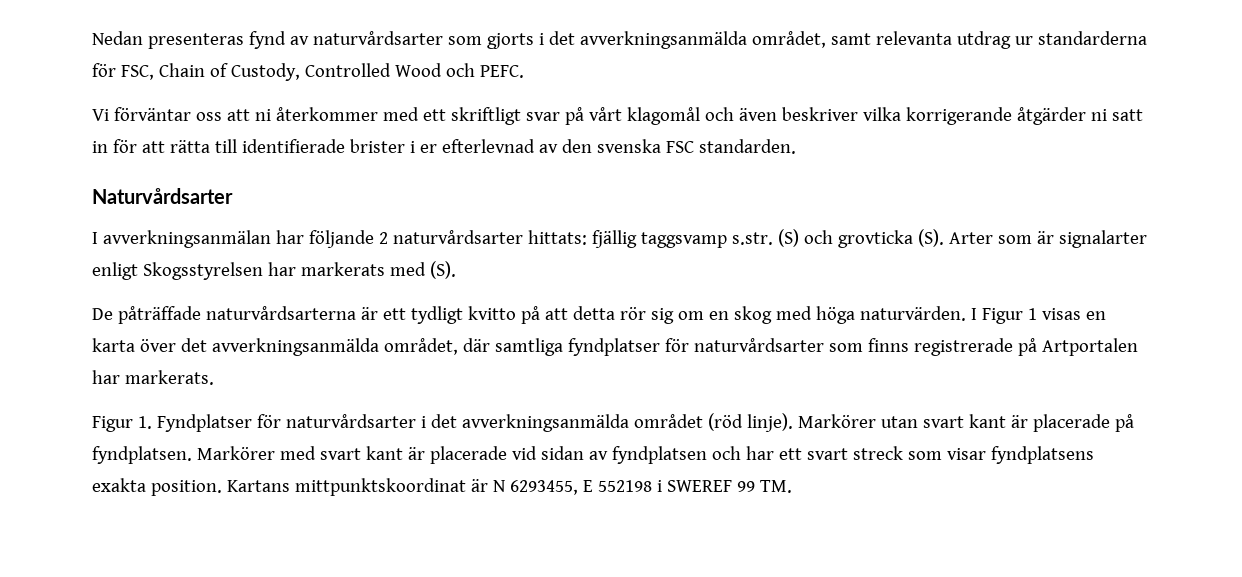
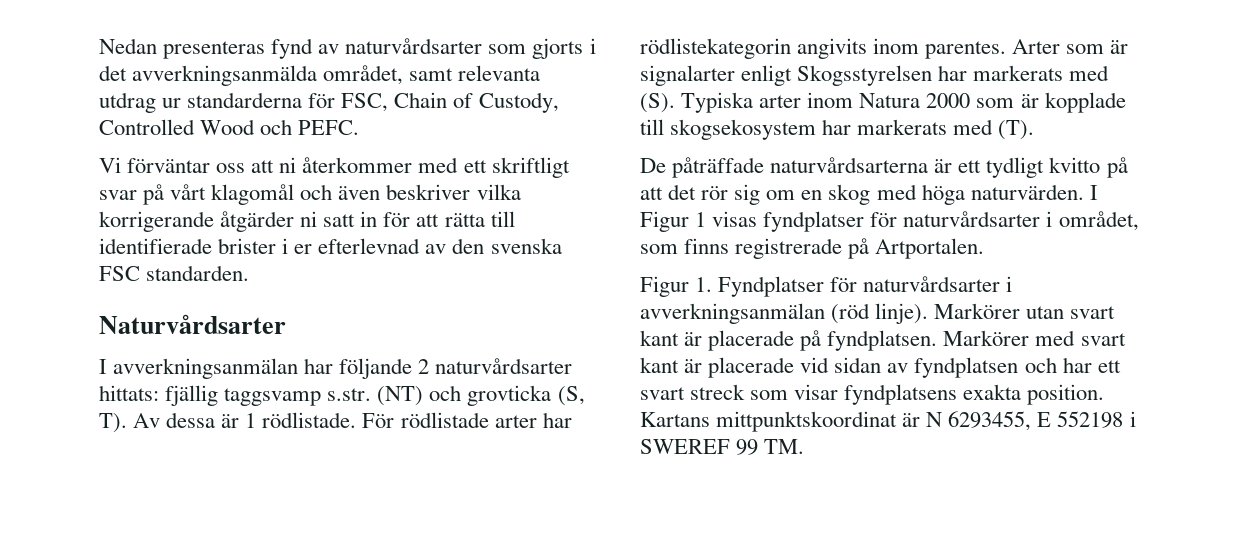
- I avverkningsanmälan har följande 2 naturvårdsarter hittats: fjällig taggsvamp s.str. (S) och grovticka (S). Arter som är signalarter enligt Skogsstyrelsen har markerats med (S).
+ I avverkningsanmälan har följande 2 naturvårdsarter hittats: fjällig taggsvamp s.str. (NT) och grovticka (S, T). Av dessa är 1 rödlistade. För rödlistade arter har rödlistekategorin angivits inom parentes. Arter som är signalarter enligt Skogsstyrelsen har markerats med (S). Typiska arter inom Natura 2000 som är kopplade till skogsekosystem har markerats med (T).
- De påträffade naturvårdsarterna är ett tydligt kvitto på att detta rör sig om en skog med höga naturvärden.
+ De påträffade naturvårdsarterna är ett tydligt kvitto på att det rör sig om en skog med höga naturvärden.
- I Figur 1 visas en karta över det avverkningsanmälda området, där samtliga fyndplatser för naturvårdsarter som finns registrerade på Artportalen har markerats.
+ I Figur 1 visas fyndplatser för naturvårdsarter i området, som finns registrerade på Artportalen.
- Figur 1. Fyndplatser för naturvårdsarter i det avverkningsanmälda området (röd linje).
+ Figur 1. Fyndplatser för naturvårdsarter i avverkningsanmälan (röd linje).

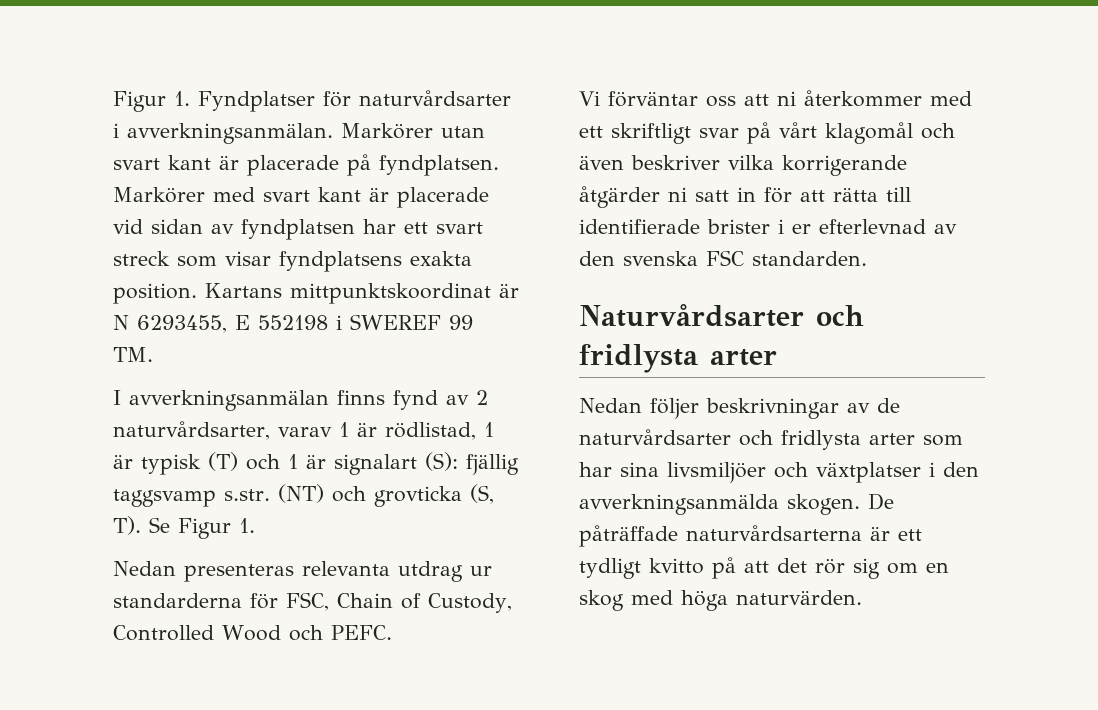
- Nedan presenteras fynd av naturvårdsarter som gjorts i det avverkningsanmälda området, samt relevanta utdrag ur standarderna för FSC, Chain of Custody, Controlled Wood och PEFC.
+ Figur 1. Fyndplatser för naturvårdsarter i avverkningsanmälan. Markörer utan svart kant är placerade på fyndplatsen. Markörer med svart kant är placerade vid sidan av fyndplatsen har ett svart streck som visar fyndplatsens exakta position. Kartans mittpunktskoordinat är N 6293455, E 552198 i SWEREF 99 TM.
+ I avverkningsanmälan finns fynd av 2 naturvårdsarter, varav 1 är rödlistad, 1 är typisk (T) och 1 är signalart (S): fjällig taggsvamp s.str. (NT) och grovticka (S, T). Se Figur 1.
+ Nedan presenteras relevanta utdrag ur standarderna för FSC, Chain of Custody, Controlled Wood och PEFC.
- Naturvårdsarter
- I avverkningsanmälan har följande 2 naturvårdsarter hittats: fjällig taggsvamp s.str. (NT) och grovticka (S, T). Av dessa är 1 rödlistade. För rödlistade arter har rödlistekategorin angivits inom parentes. Arter som är signalarter enligt Skogsstyrelsen har markerats med (S). Typiska arter inom Natura 2000 som är kopplade till skogsekosystem har markerats med (T).
- De påträffade naturvårdsarterna är ett tydligt kvitto på att det rör sig om en skog med höga naturvärden. I Figur 1 visas fyndplatser för naturvårdsarter i området, som finns registrerade på Artportalen.
- Figur 1. Fyndplatser för naturvårdsarter i avverkningsanmälan (röd linje). Markörer utan svart kant är placerade på fyndplatsen. Markörer med svart kant är placerade vid sidan av fyndplatsen och har ett svart streck som visar fyndplatsens exakta position. Kartans mittpunktskoordinat är N 6293455, E 552198 i SWEREF 99 TM.
+ Naturvårdsarter och fridlysta arter
+ Nedan följer beskrivningar av de naturvårdsarter och fridlysta arter som har sina livsmiljöer och växtplatser i den avverkningsanmälda skogen. De påträffade naturvårdsarterna är ett tydligt kvitto på att det rör sig om en skog med höga naturvärden.

